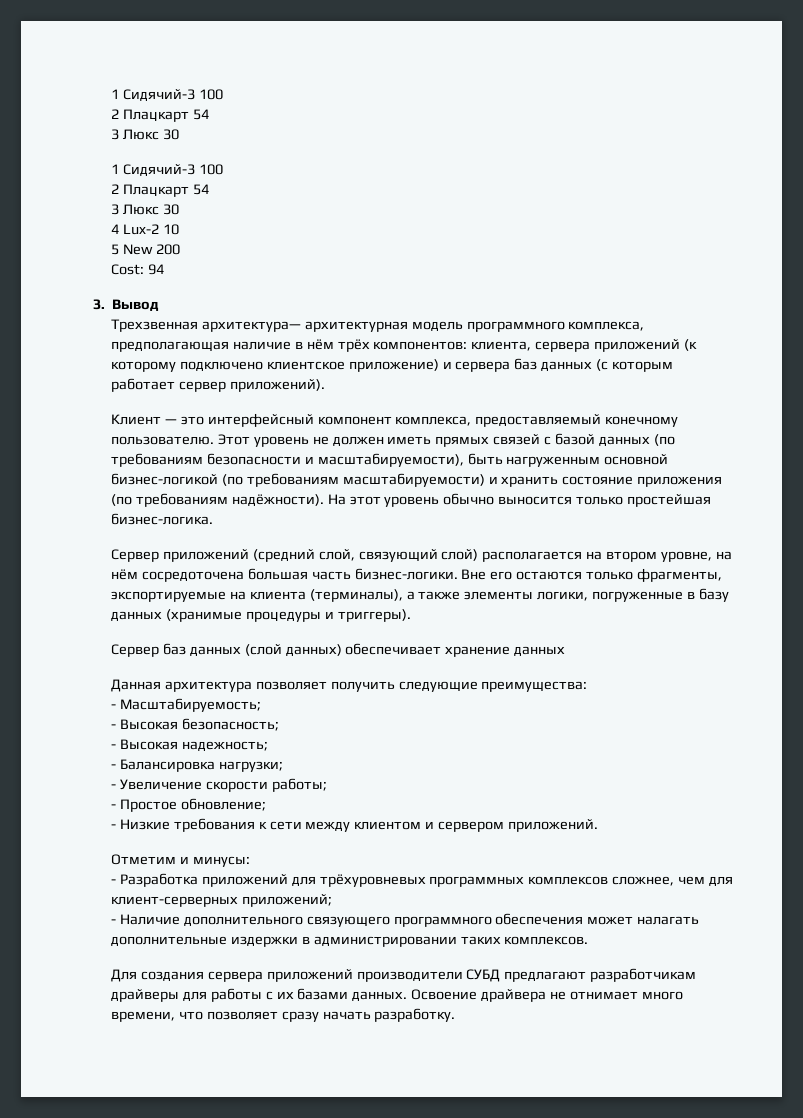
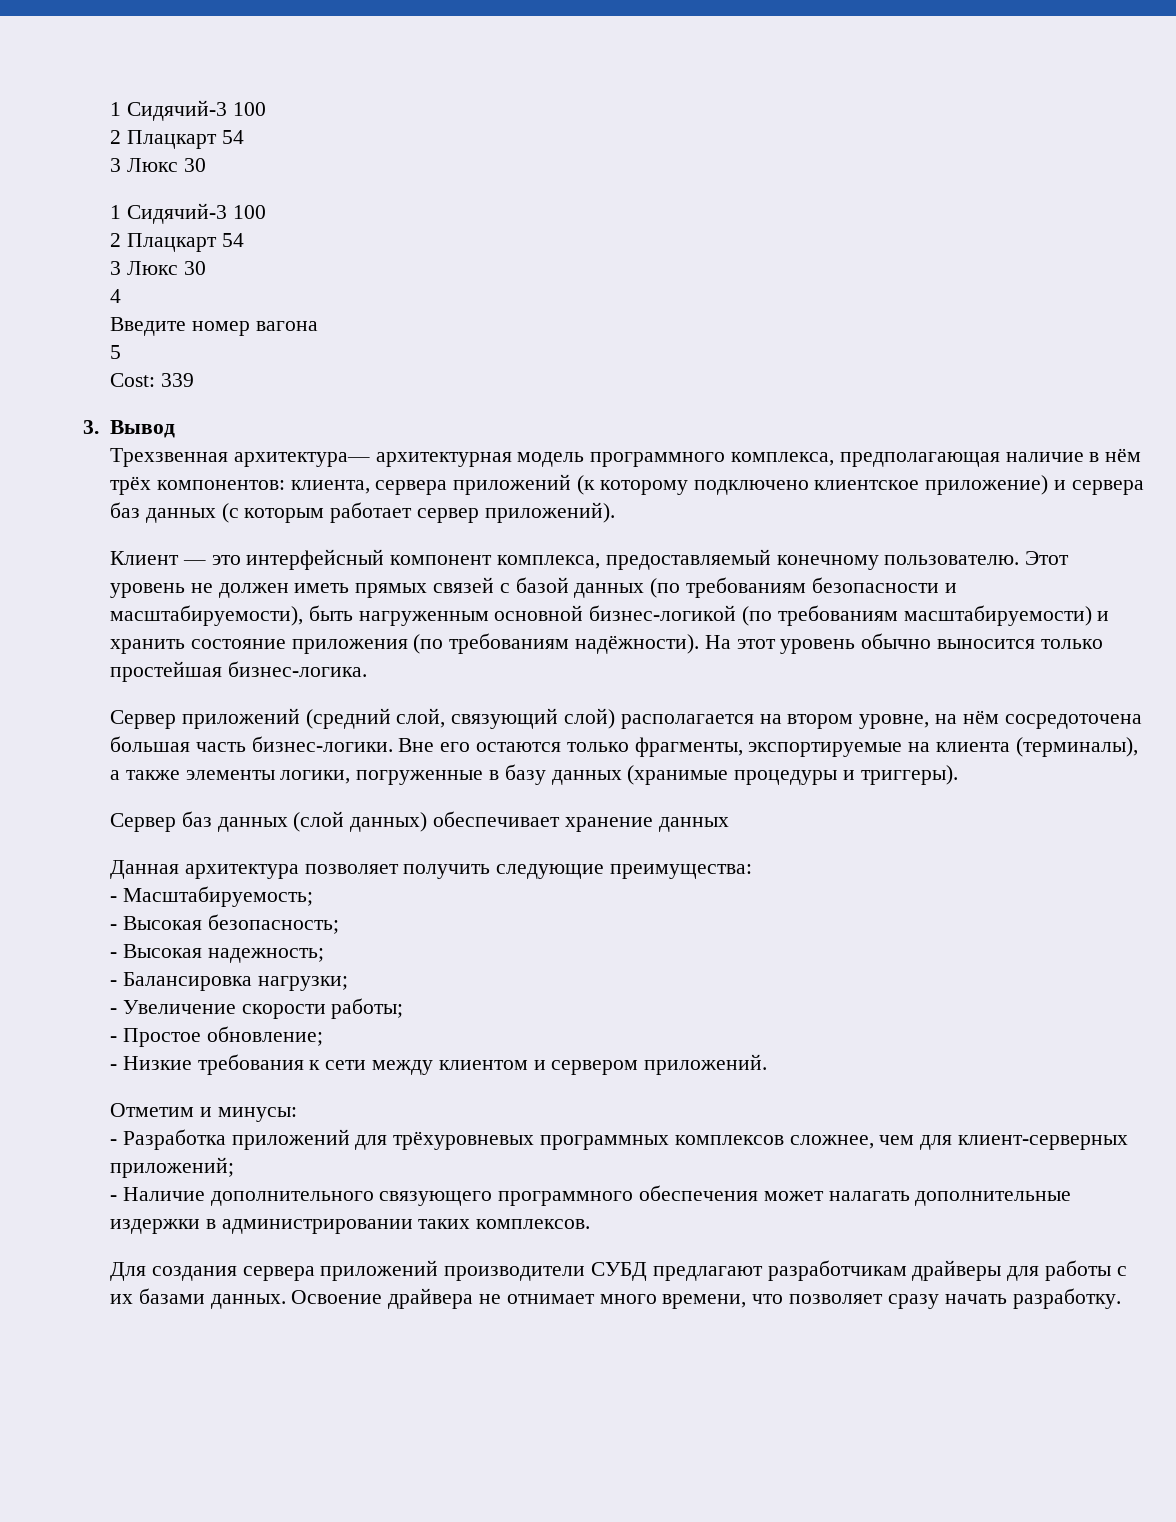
- 4 Lux-2 10
+ 4
+ Введите номер вагона
- 5 New 200
+ 5
- Cost: 94
+ Cost: 339

